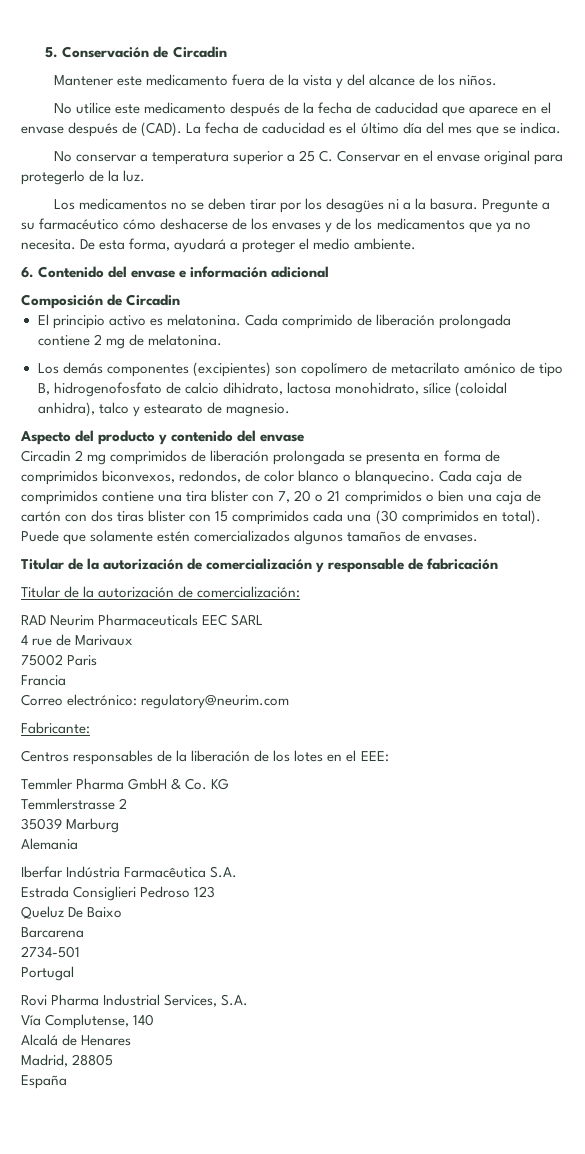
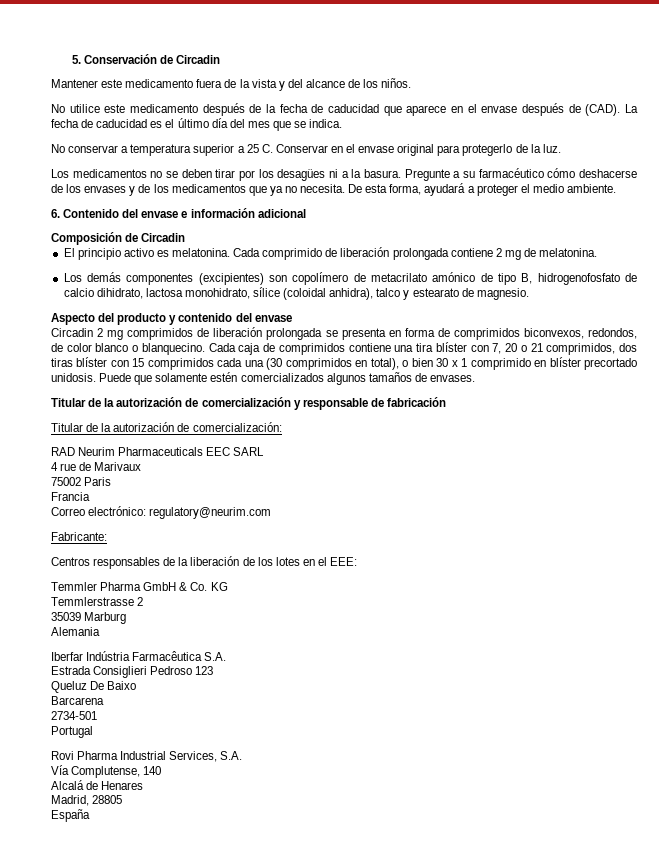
- Cada caja de comprimidos contiene una tira blister con 7, 20 o 21 comprimidos o bien una caja de cartón con dos tiras blister con 15 comprimidos cada una (30 comprimidos en total).
+ Cada caja de comprimidos contiene una tira blíster con 7, 20 o 21 comprimidos, dos tiras blíster con 15 comprimidos cada una (30 comprimidos en total), o bien 30 x 1 comprimido en blíster precortado unidosis.

